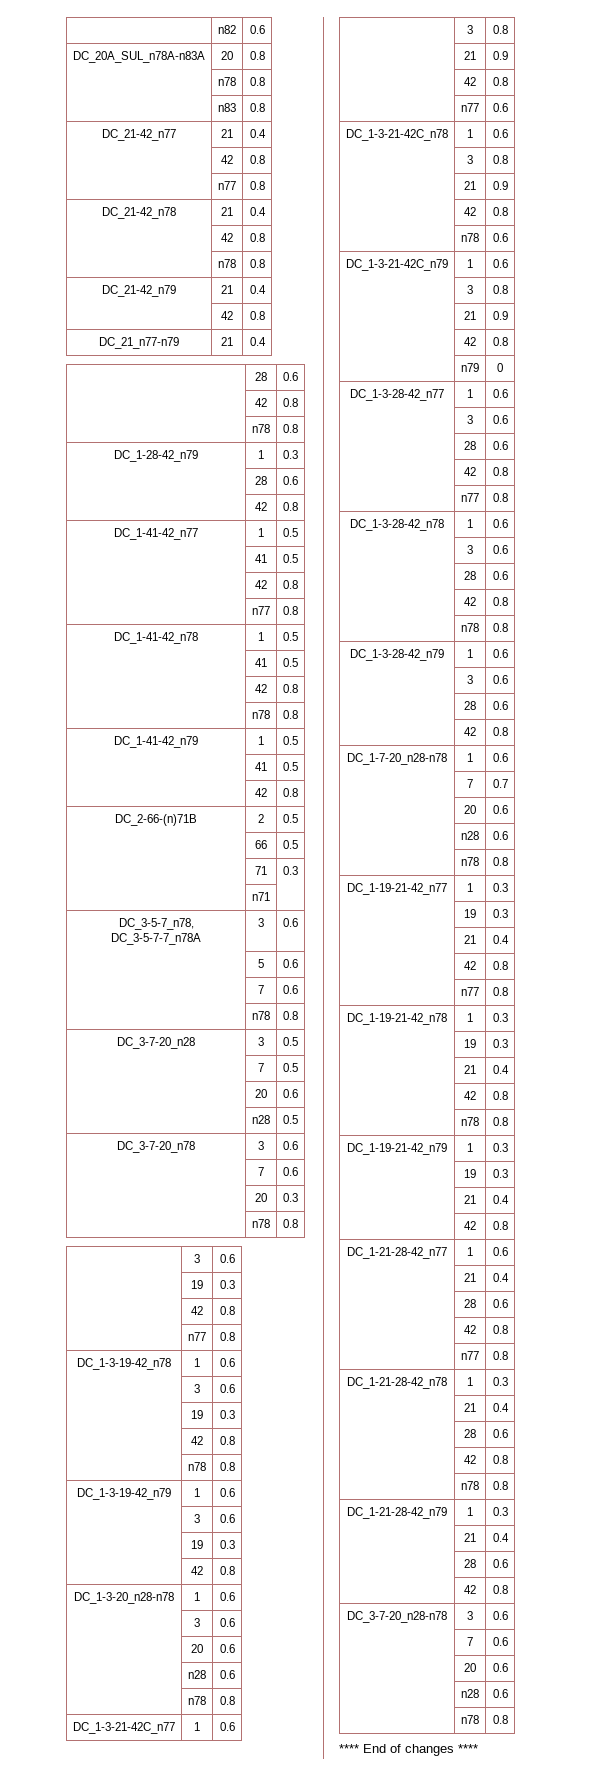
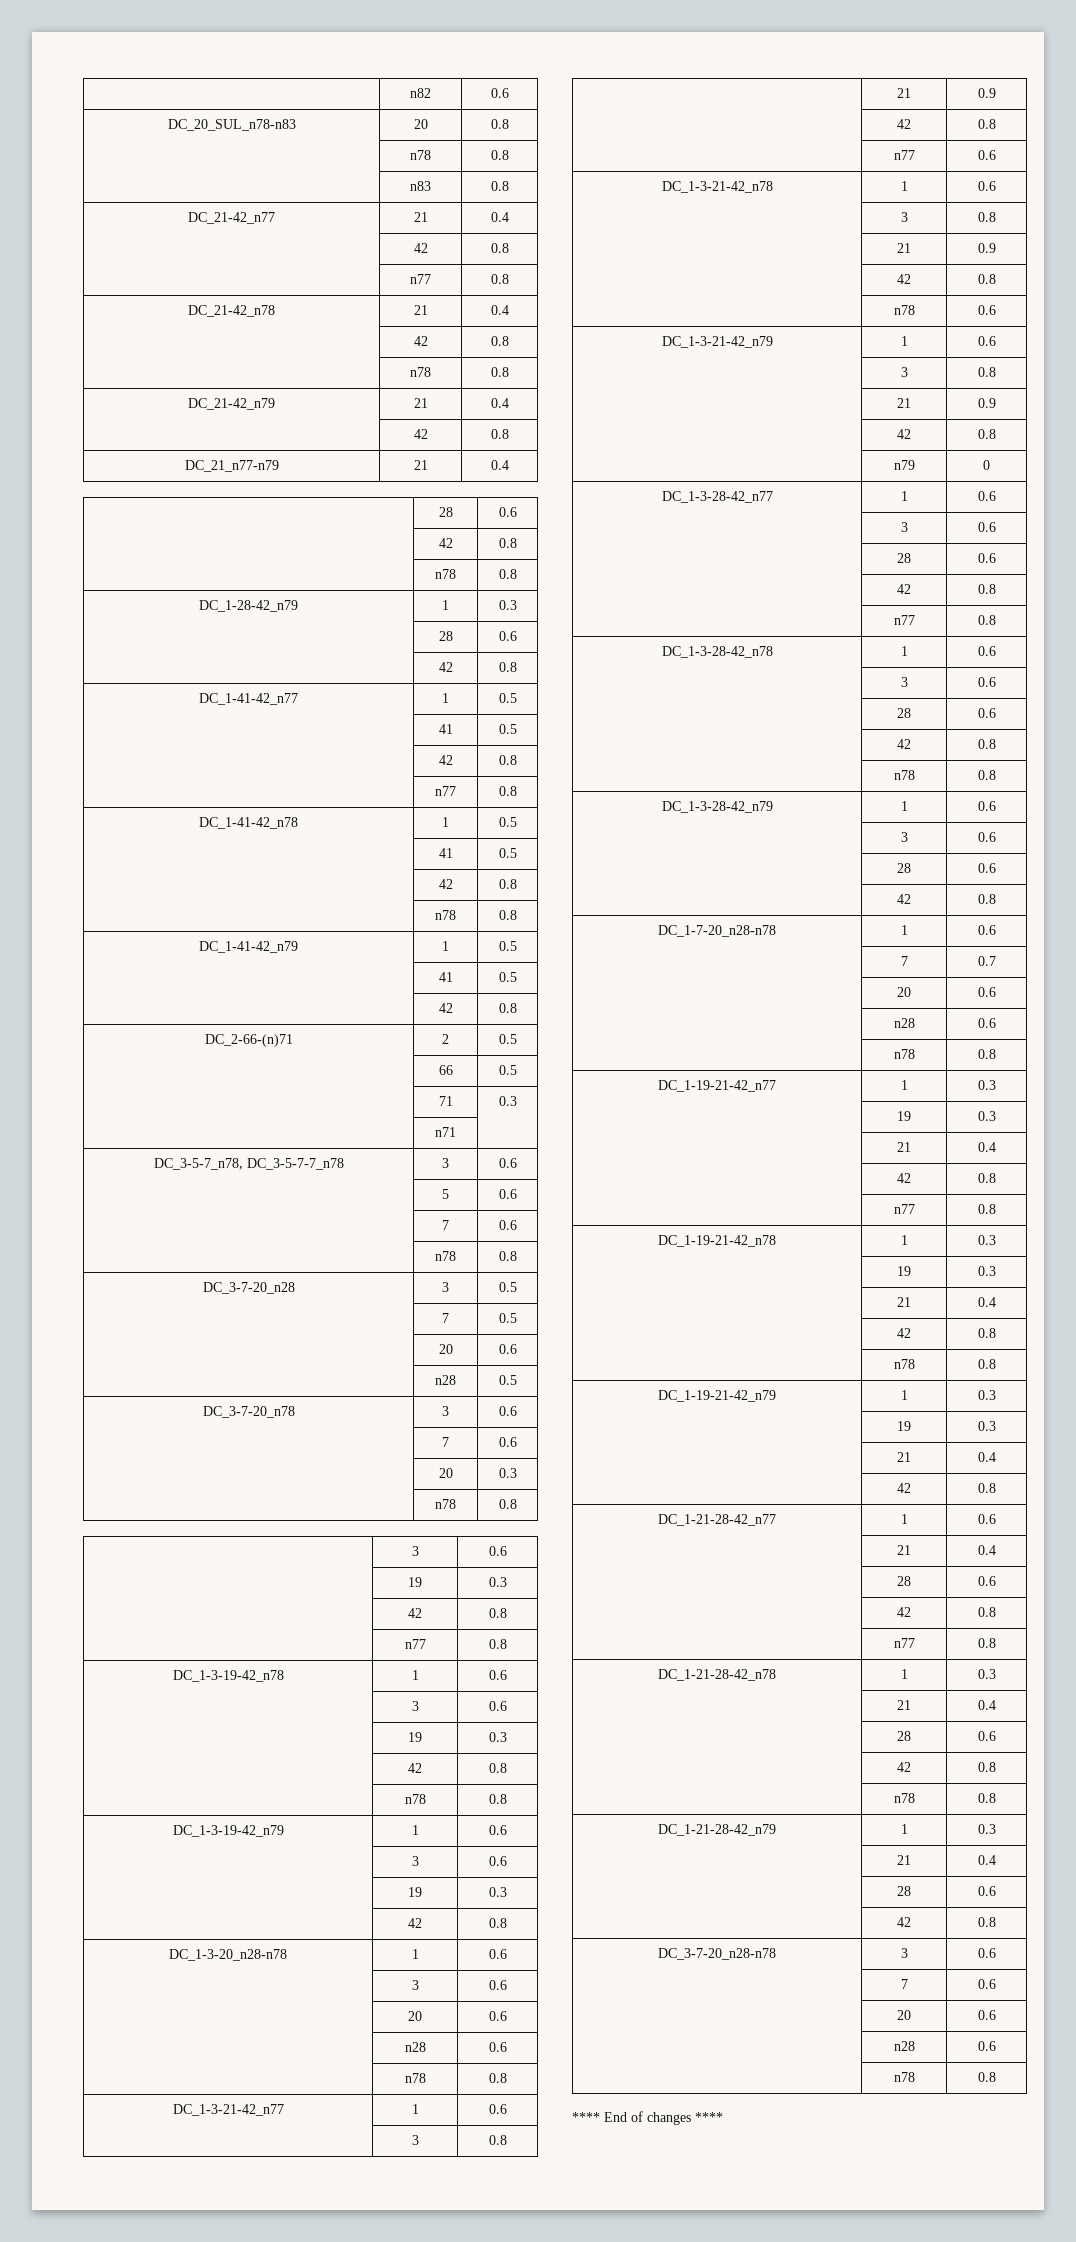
- DC_20A_SUL_n78A-n83A | 20 | 0.8
+ DC_20_SUL_n78-n83 | 20 | 0.8
- DC_2-66-(n)71B | 2 | 0.5
+ DC_2-66-(n)71 | 2 | 0.5
- DC_3-5-7_n78, DC_3-5-7-7_n78A | 3 | 0.6
+ DC_3-5-7_n78, DC_3-5-7-7_n78 | 3 | 0.6
- DC_1-3-21-42C_n77 | 1 | 0.6
+ DC_1-3-21-42_n77 | 1 | 0.6
- DC_1-3-21-42C_n78 | 1 | 0.6
+ DC_1-3-21-42_n78 | 1 | 0.6
- DC_1-3-21-42C_n79 | 1 | 0.6
+ DC_1-3-21-42_n79 | 1 | 0.6

